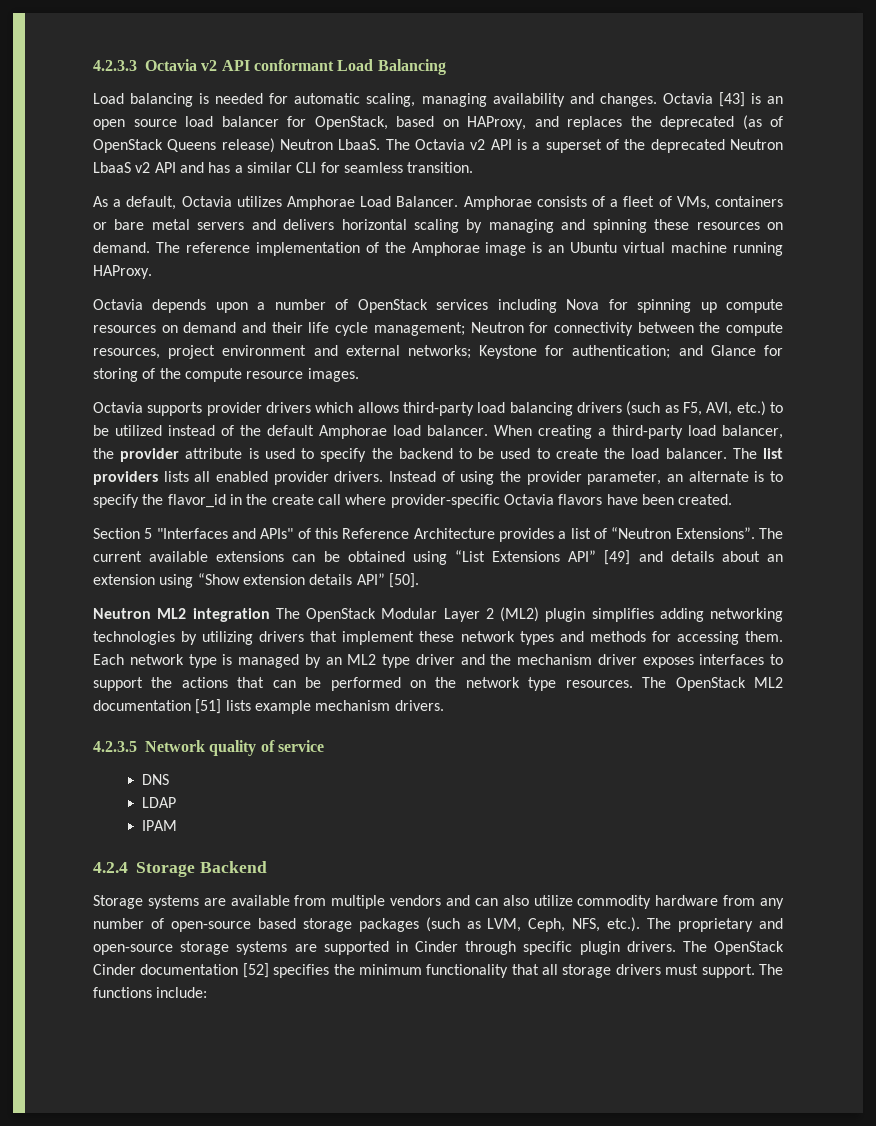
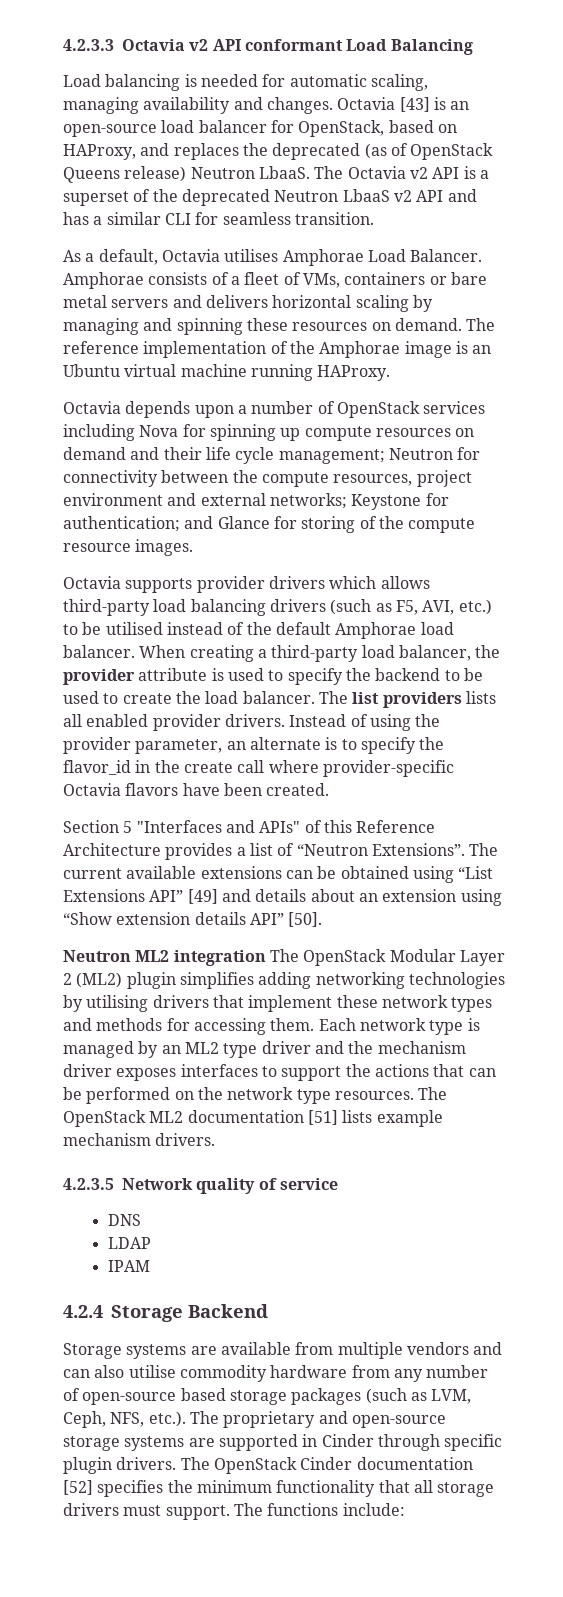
- Octavia [43] is an open source load balancer for OpenStack, based on HAProxy, and replaces the deprecated (as of OpenStack Queens release) Neutron LbaaS.
+ Octavia [43] is an open-source load balancer for OpenStack, based on HAProxy, and replaces the deprecated (as of OpenStack Queens release) Neutron LbaaS.
- As a default, Octavia utilizes Amphorae Load Balancer.
+ As a default, Octavia utilises Amphorae Load Balancer.
- Octavia supports provider drivers which allows third-party load balancing drivers (such as F5, AVI, etc.) to be utilized instead of the default Amphorae load balancer.
+ Octavia supports provider drivers which allows third-party load balancing drivers (such as F5, AVI, etc.) to be utilised instead of the default Amphorae load balancer.
- Neutron ML2 integration The OpenStack Modular Layer 2 (ML2) plugin simplifies adding networking technologies by utilizing drivers that implement these network types and methods for accessing them.
+ Neutron ML2 integration The OpenStack Modular Layer 2 (ML2) plugin simplifies adding networking technologies by utilising drivers that implement these network types and methods for accessing them.
- Storage systems are available from multiple vendors and can also utilize commodity hardware from any number of open-source based storage packages (such as LVM, Ceph, NFS, etc.). The proprietary and open-source storage systems are supported in Cinder through specific plugin drivers.
+ Storage systems are available from multiple vendors and can also utilise commodity hardware from any number of open-source based storage packages (such as LVM, Ceph, NFS, etc.). The proprietary and open-source storage systems are supported in Cinder through specific plugin drivers.

